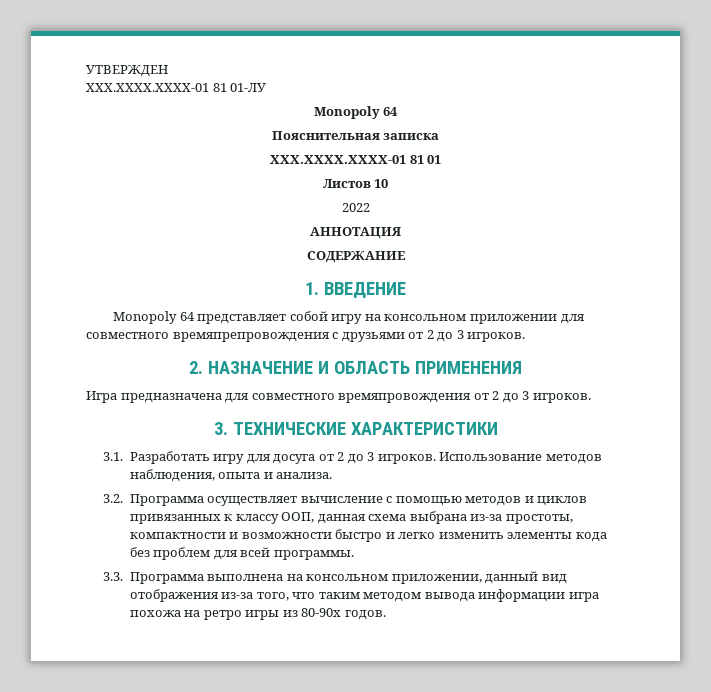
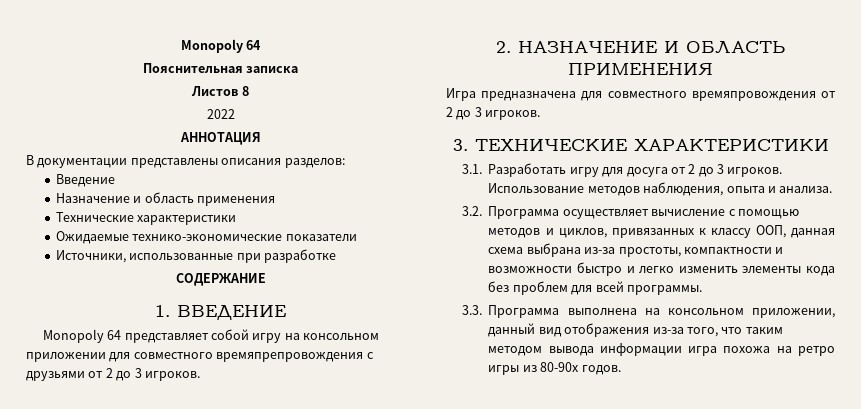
- УТВЕРЖДЕН
- ХХХ.ХХХХ.ХХХХ-01 81 01-ЛУ
- ХХХ.ХХХХ.ХХХХ-01 81 01
- Листов 10
+ Листов 8
+ В документации представлены описания разделов:
+ Введение
+ Назначение и область применения
+ Технические характеристики
+ Ожидаемые технико-экономические показатели
+ Источники, использованные при разработке
- 3.2. Программа осуществляет вычисление с помощью методов и циклов привязанных к классу ООП, данная схема выбрана из-за простоты, компактности и возможности быстро и легко изменить элементы кода без проблем для всей программы.
+ 3.2. Программа осуществляет вычисление с помощью методов и циклов, привязанных к классу ООП, данная схема выбрана из-за простоты, компактности и возможности быстро и легко изменить элементы кода без проблем для всей программы.

